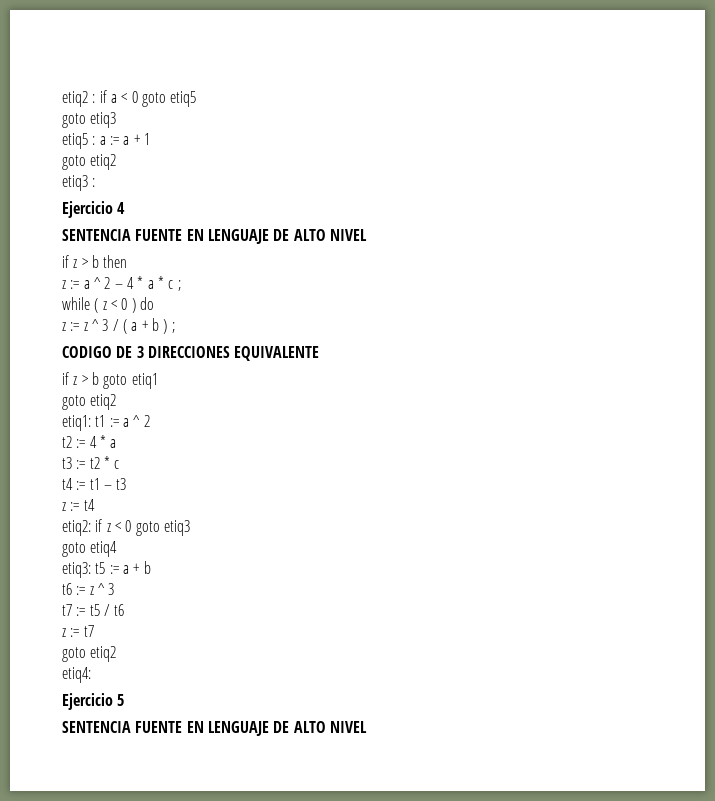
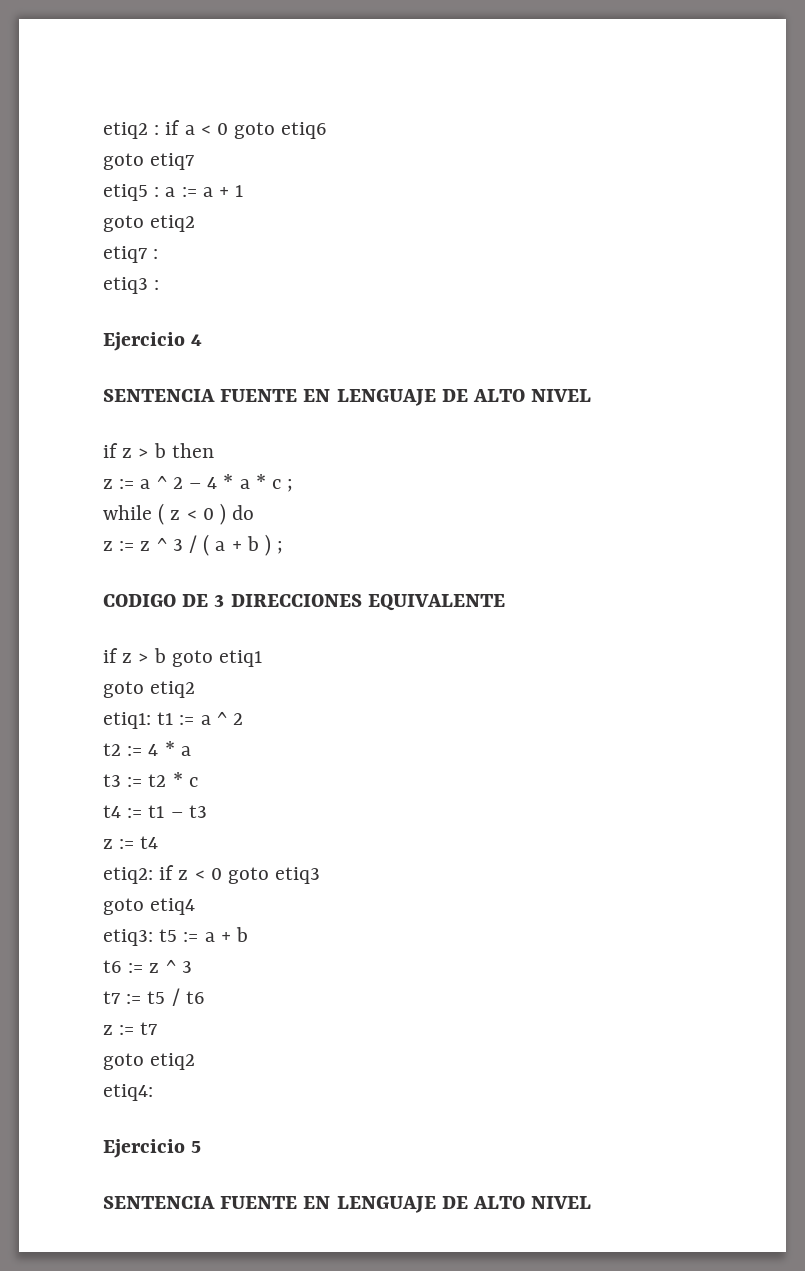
- etiq2 : if a < 0 goto etiq5
- goto etiq3
+ etiq2 : if a < 0 goto etiq6
+ goto etiq7
+ etiq7 :

